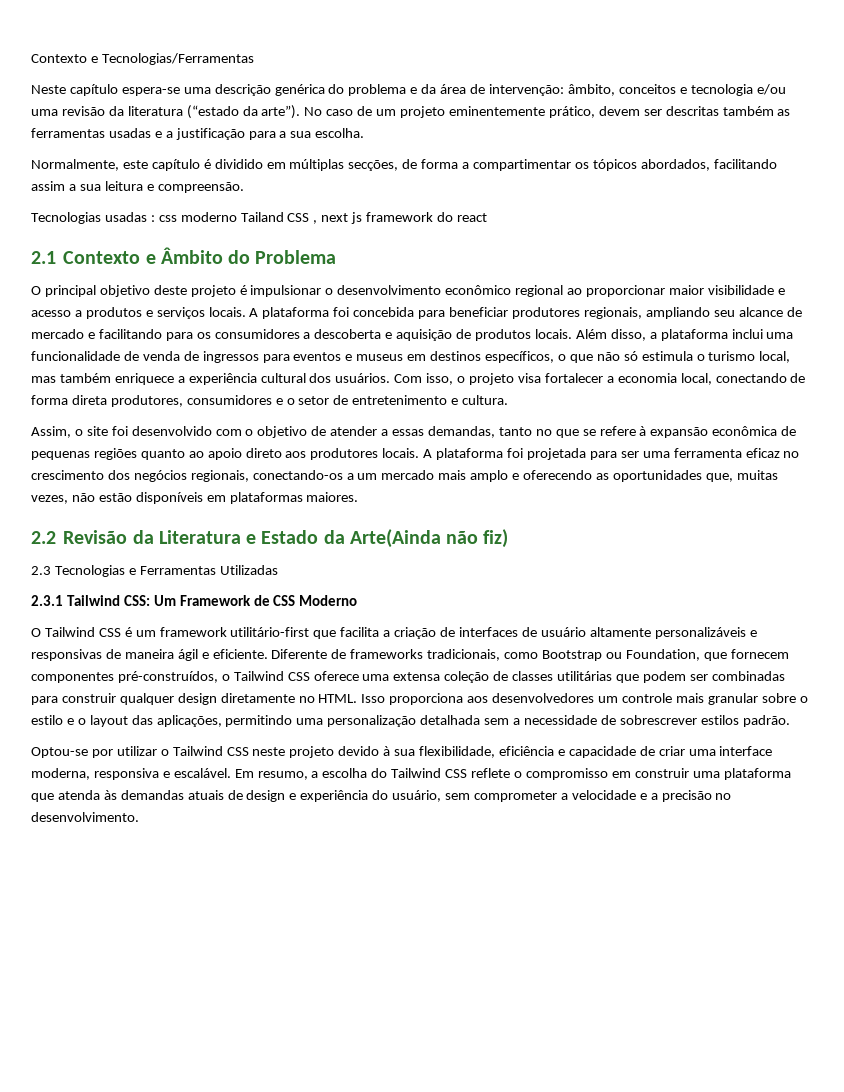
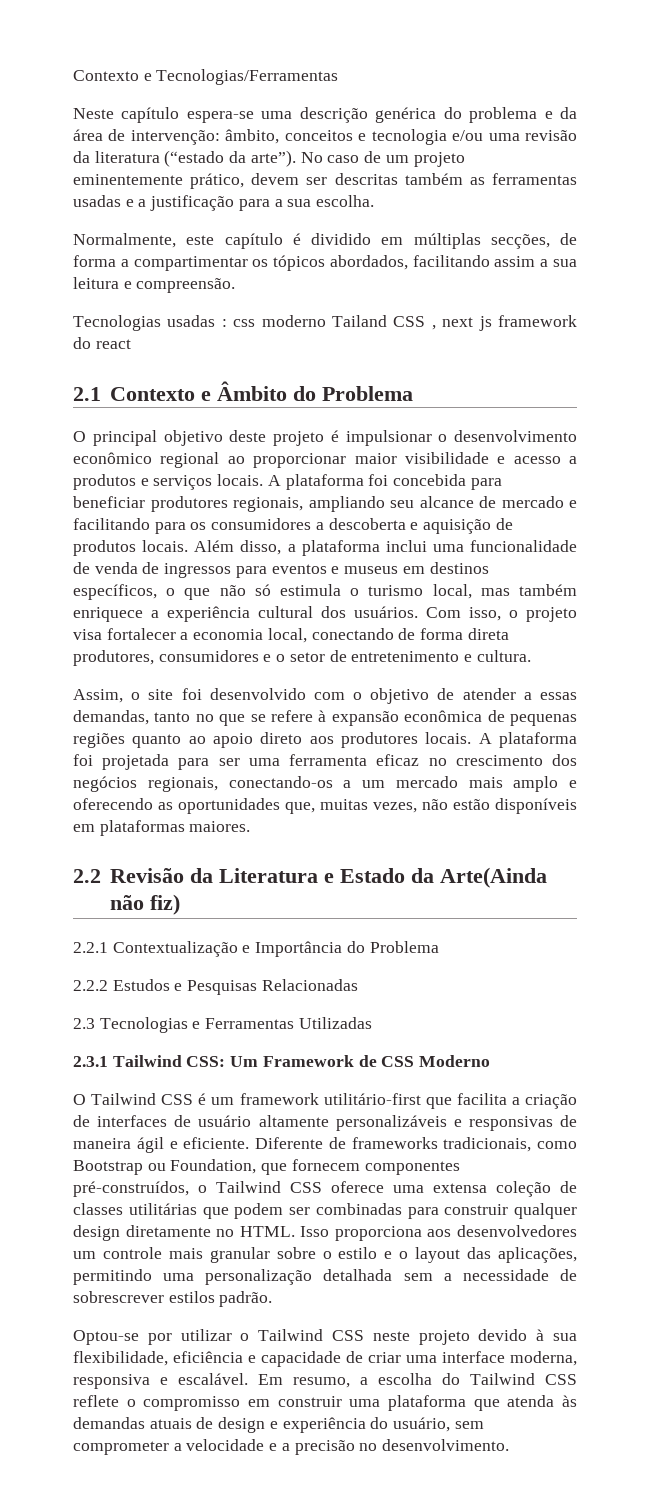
+ 2.2.1 Contextualização e Importância do Problema
+ 2.2.2 Estudos e Pesquisas Relacionadas

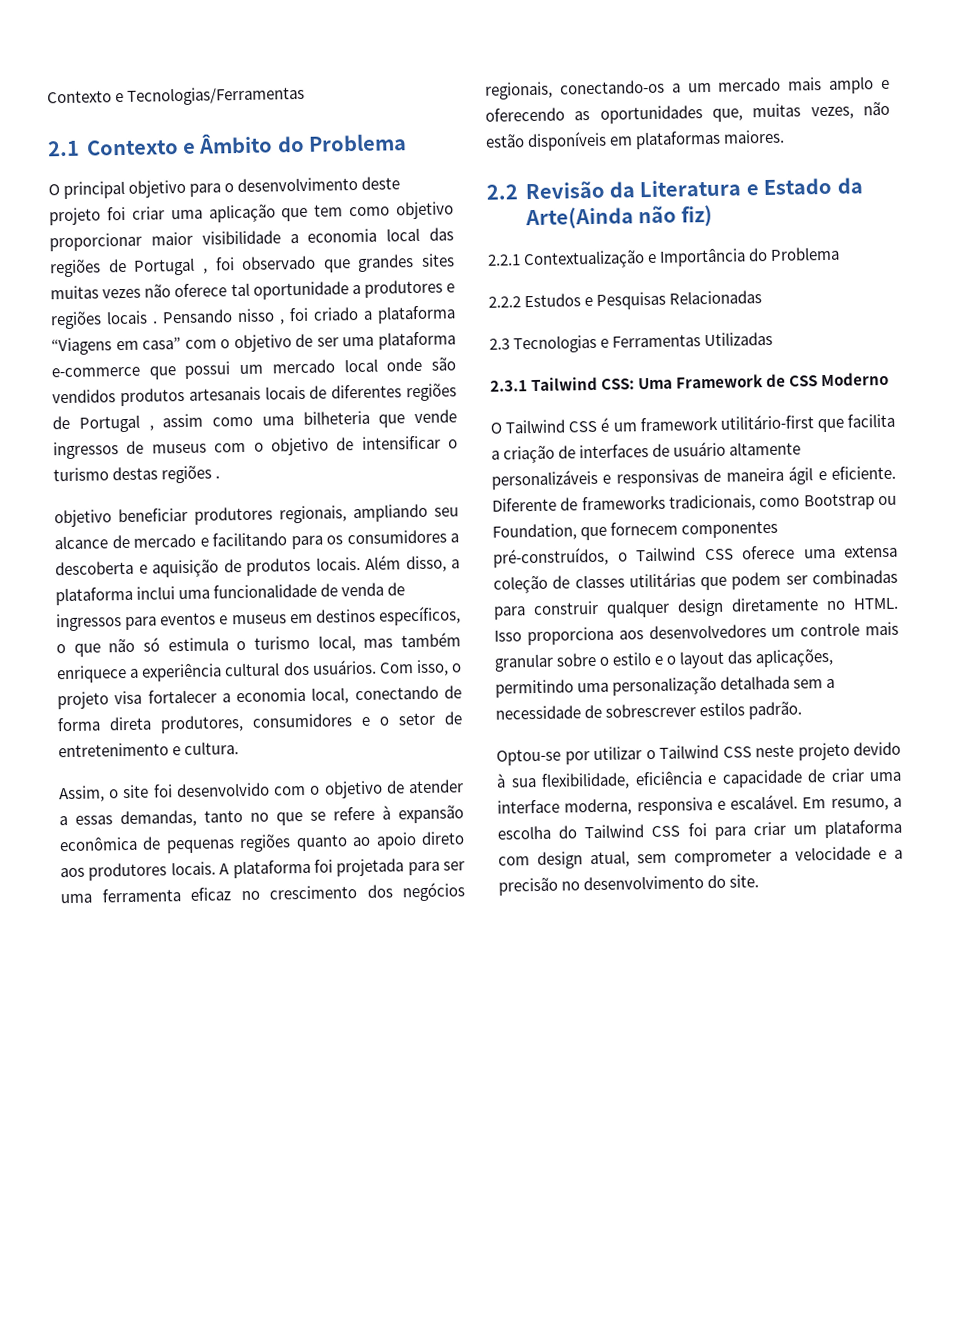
- Neste capítulo espera-se uma descrição genérica do problema e da área de intervenção: âmbito, conceitos e tecnologia e/ou uma revisão da literatura (“estado da arte”). No caso de um projeto eminentemente prático, devem ser descritas também as ferramentas usadas e a justificação para a sua escolha.
- Normalmente, este capítulo é dividido em múltiplas secções, de forma a compartimentar os tópicos abordados, facilitando assim a sua leitura e compreensão.
- Tecnologias usadas : css moderno Tailand CSS , next js framework do react
- O principal objetivo deste projeto é impulsionar o desenvolvimento econômico regional ao proporcionar maior visibilidade e acesso a produtos e serviços locais. A plataforma foi concebida para beneficiar produtores regionais, ampliando seu alcance de mercado e facilitando para os consumidores a descoberta e aquisição de produtos locais.
+ O principal objetivo para o desenvolvimento deste projeto foi criar uma aplicação que tem como objetivo proporcionar maior visibilidade a economia local das regiões de Portugal , foi observado que grandes sites muitas vezes não oferece tal oportunidade a produtores e regiões locais . Pensando nisso , foi criado a plataforma “Viagens em casa” com o objetivo de ser uma plataforma e-commerce que possui um mercado local onde são vendidos produtos artesanais locais de diferentes regiões de Portugal , assim como uma bilheteria que vende ingressos de museus com o objetivo de intensificar o turismo destas regiões .
+ objetivo beneficiar produtores regionais, ampliando seu alcance de mercado e facilitando para os consumidores a descoberta e aquisição de produtos locais.
- 2.3.1 Tailwind CSS: Um Framework de CSS Moderno
+ 2.3.1 Tailwind CSS: Uma Framework de CSS Moderno
- Em resumo, a escolha do Tailwind CSS reflete o compromisso em construir uma plataforma que atenda às demandas atuais de design e experiência do usuário, sem comprometer a velocidade e a precisão no desenvolvimento.
+ Em resumo, a escolha do Tailwind CSS foi para criar um plataforma com design atual, sem comprometer a velocidade e a precisão no desenvolvimento do site.

